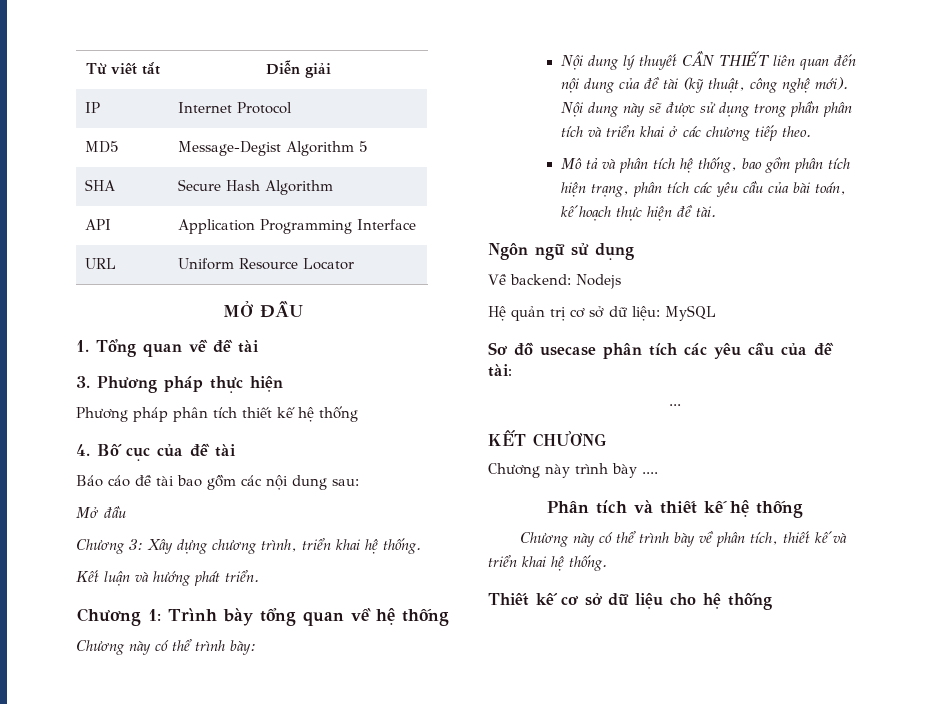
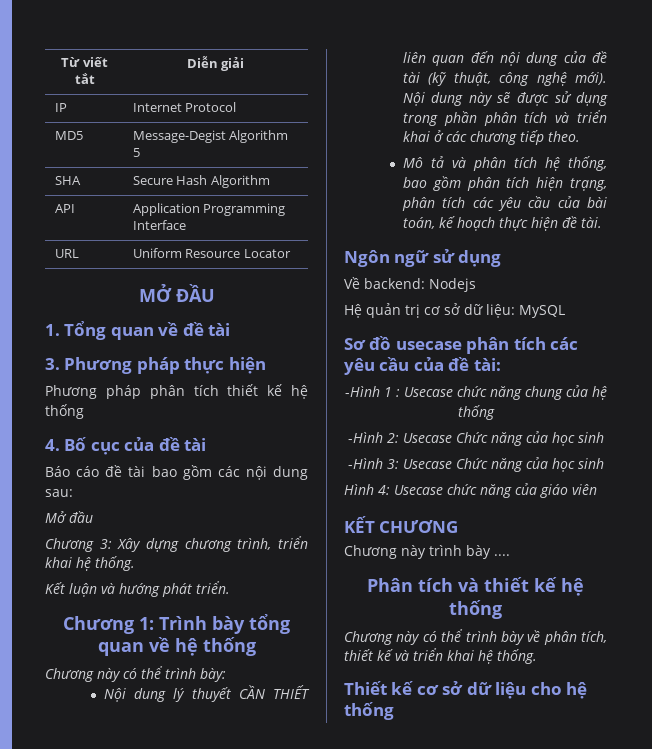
- ...
+ -Hình 1 : Usecase chức năng chung của hệ thống
+ -Hình 2: Usecase Chức năng của học sinh
+ -Hình 3: Usecase Chức năng của học sinh
+ Hình 4: Usecase chức năng của giáo viên

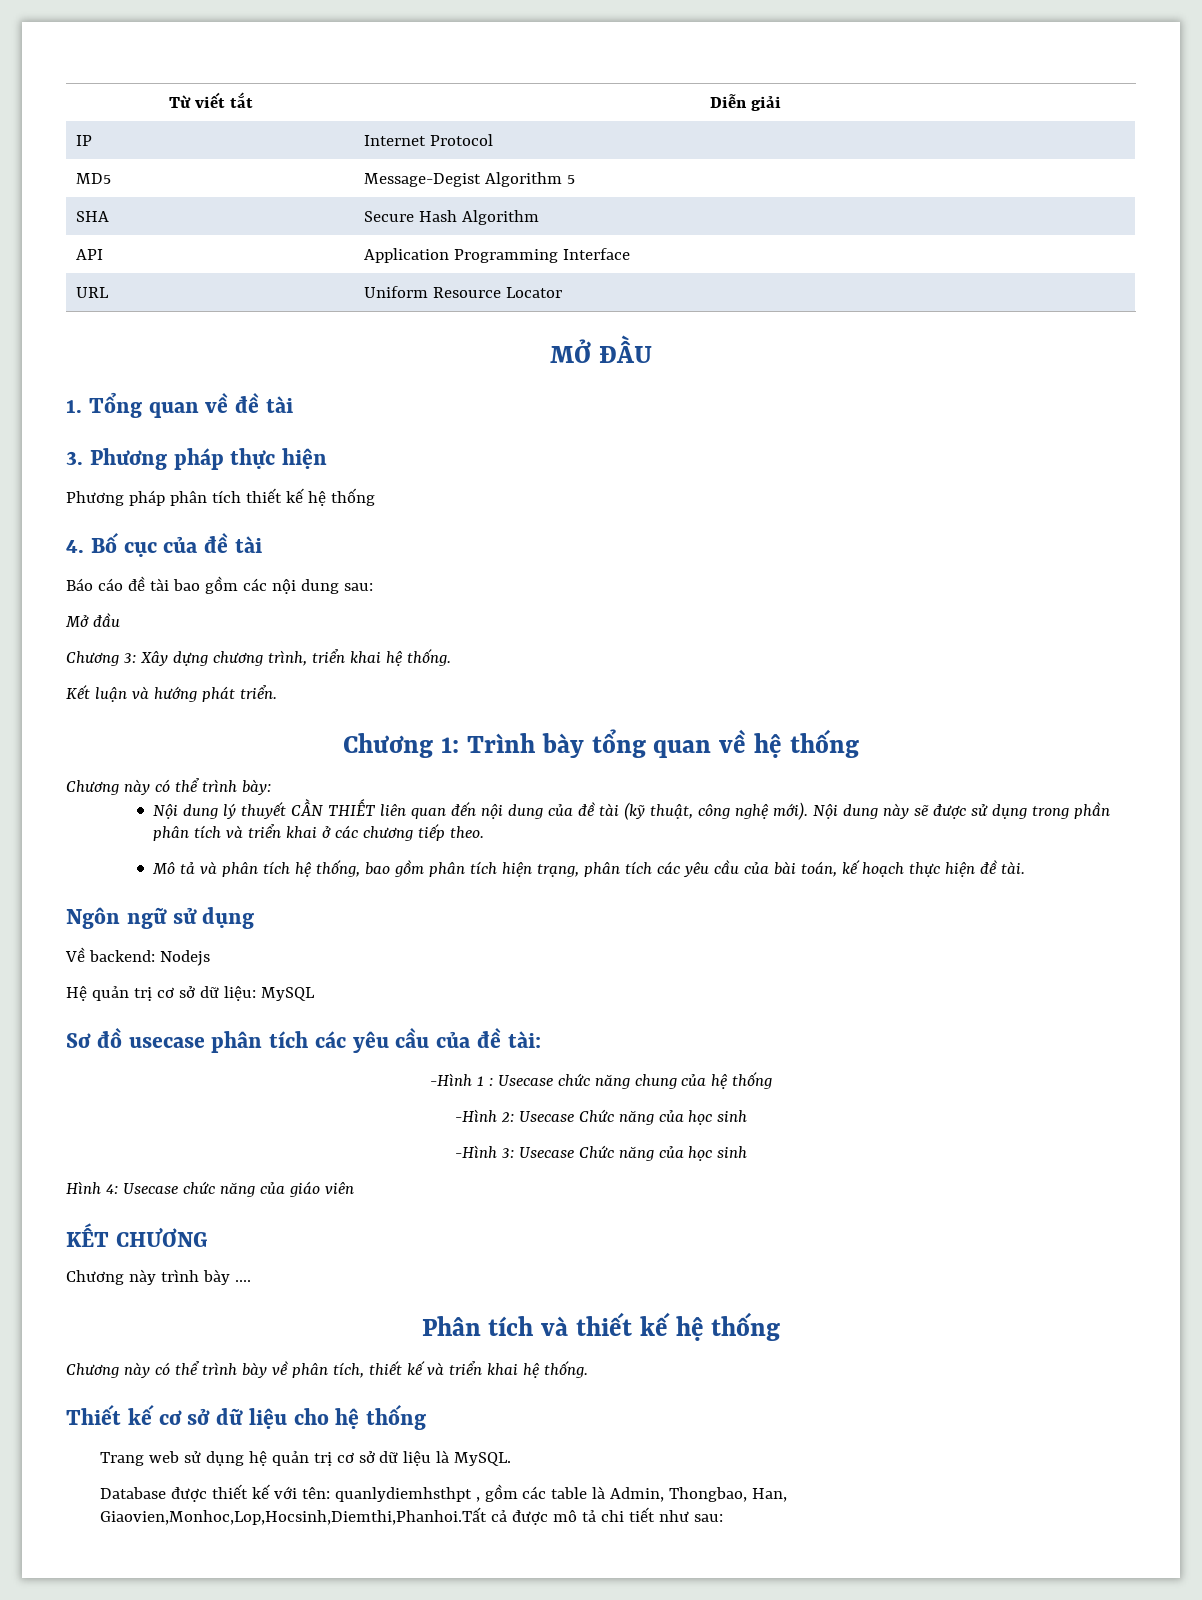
+ Trang web sử dụng hệ quản trị cơ sở dữ liệu là MySQL.
+ Database được thiết kế với tên: quanlydiemhsthpt , gồm các table là Admin, Thongbao, Han, Giaovien,Monhoc,Lop,Hocsinh,Diemthi,Phanhoi.Tất cả được mô tả chi tiết như sau:

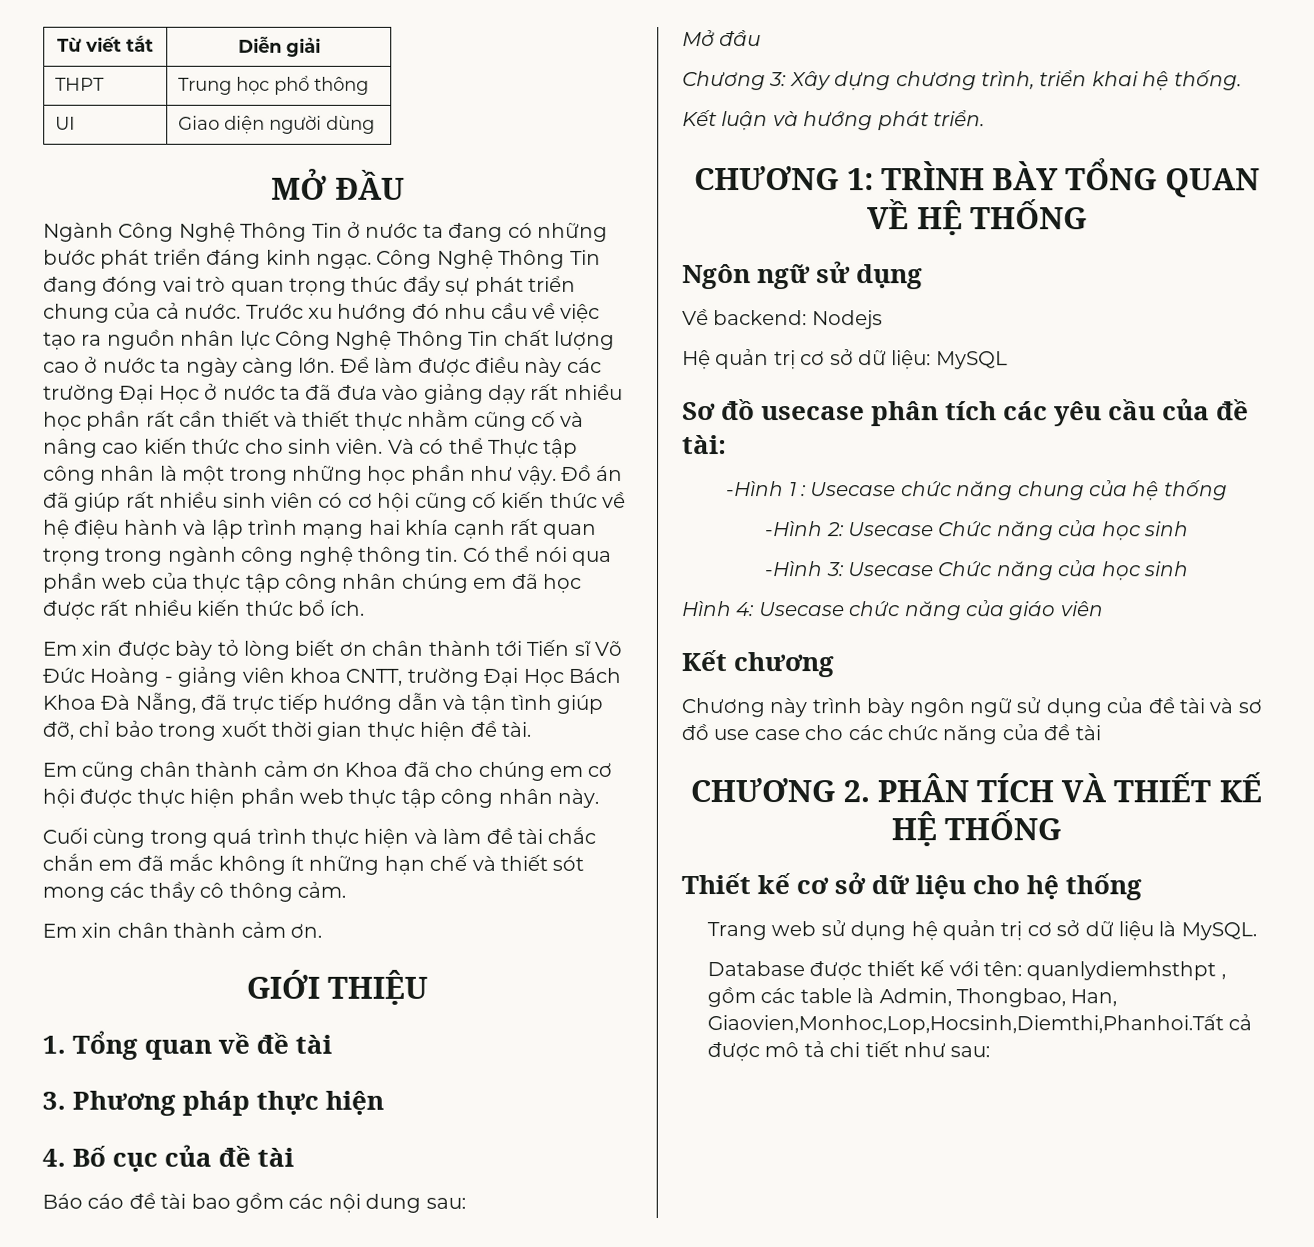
- IP | Internet Protocol
- MD5 | Message-Degist Algorithm 5
- SHA | Secure Hash Algorithm
- API | Application Programming Interface
- URL | Uniform Resource Locator
+ THPT | Trung học phổ thông
+ UI | Giao diện người dùng
  MỞ ĐẦU
+ Ngành Công Nghệ Thông Tin ở nước ta đang có những bước phát triển đáng kinh ngạc. Công Nghệ Thông Tin đang đóng vai trò quan trọng thúc đẩy sự phát triển chung của cả nước. Trước xu hướng đó nhu cầu về việc tạo ra nguồn nhân lực Công Nghệ Thông Tin chất lượng cao ở nước ta ngày càng lớn. Để làm được điều này các trường Đại Học ở nước ta đã đưa vào giảng dạy rất nhiều học phần rất cần thiết và thiết thực nhằm cũng cố và nâng cao kiến thức cho sinh viên. Và có thể Thực tập công nhân là một trong những học phần như vậy. Đồ án đã giúp rất nhiều sinh viên có cơ hội cũng cố kiến thức về hệ điệu hành và lập trình mạng hai khía cạnh rất quan trọng trong ngành công nghệ thông tin. Có thể nói qua phần web của thực tập công nhân chúng em đã học được rất nhiều kiến thức bổ ích.
+ Em xin được bày tỏ lòng biết ơn chân thành tới Tiến sĩ Võ Đức Hoàng - giảng viên khoa CNTT, trường Đại Học Bách Khoa Đà Nẵng, đã trực tiếp hướng dẫn và tận tình giúp đỡ, chỉ bảo trong xuốt thời gian thực hiện đề tài.
+ Em cũng chân thành cảm ơn Khoa đã cho chúng em cơ hội được thực hiện phần web thực tập công nhân này.
+ Cuối cùng trong quá trình thực hiện và làm đề tài chắc chắn em đã mắc không ít những hạn chế và thiết sót mong các thầy cô thông cảm.
+ Em xin chân thành cảm ơn.
+ GIỚI THIỆU
- Phương pháp phân tích thiết kế hệ thống
- Chương 1: Trình bày tổng quan về hệ thống
- Chương này có thể trình bày:
- Nội dung lý thuyết CẦN THIẾT liên quan đến nội dung của đề tài (kỹ thuật, công nghệ mới). Nội dung này sẽ được sử dụng trong phần phân tích và triển khai ở các chương tiếp theo.
- Mô tả và phân tích hệ thống, bao gồm phân tích hiện trạng, phân tích các yêu cầu của bài toán, kế hoạch thực hiện đề tài.
+ CHƯƠNG 1: TRÌNH BÀY TỔNG QUAN VỀ HỆ THỐNG
- KẾT CHƯƠNG
+ Kết chương
- Chương này trình bày ....
- Phân tích và thiết kế hệ thống
- Chương này có thể trình bày về phân tích, thiết kế và triển khai hệ thống.
+ Chương này trình bày ngôn ngữ sử dụng của đề tài và sơ đồ use case cho các chức năng của đề tài
+ CHƯƠNG 2. PHÂN TÍCH VÀ THIẾT KẾ HỆ THỐNG

